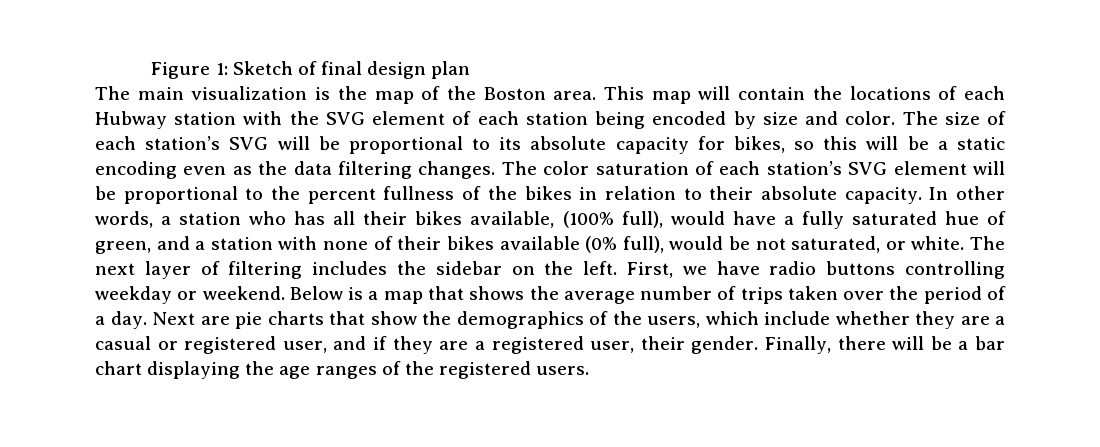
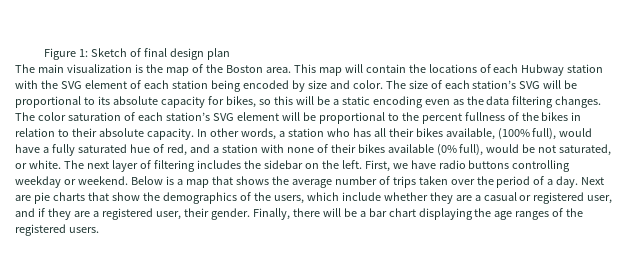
- In other words, a station who has all their bikes available, (100% full), would have a fully saturated hue of green, and a station with none of their bikes available (0% full), would be not saturated, or white.
+ In other words, a station who has all their bikes available, (100% full), would have a fully saturated hue of red, and a station with none of their bikes available (0% full), would be not saturated, or white.

